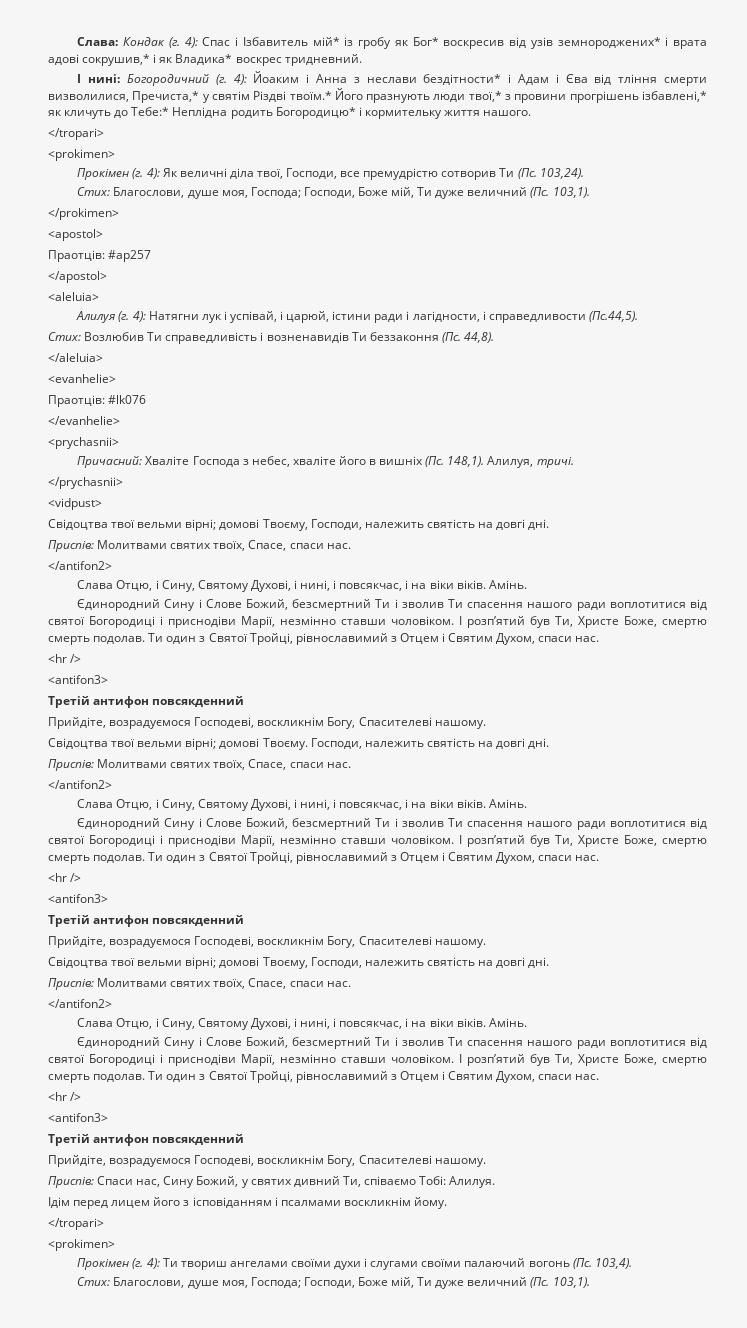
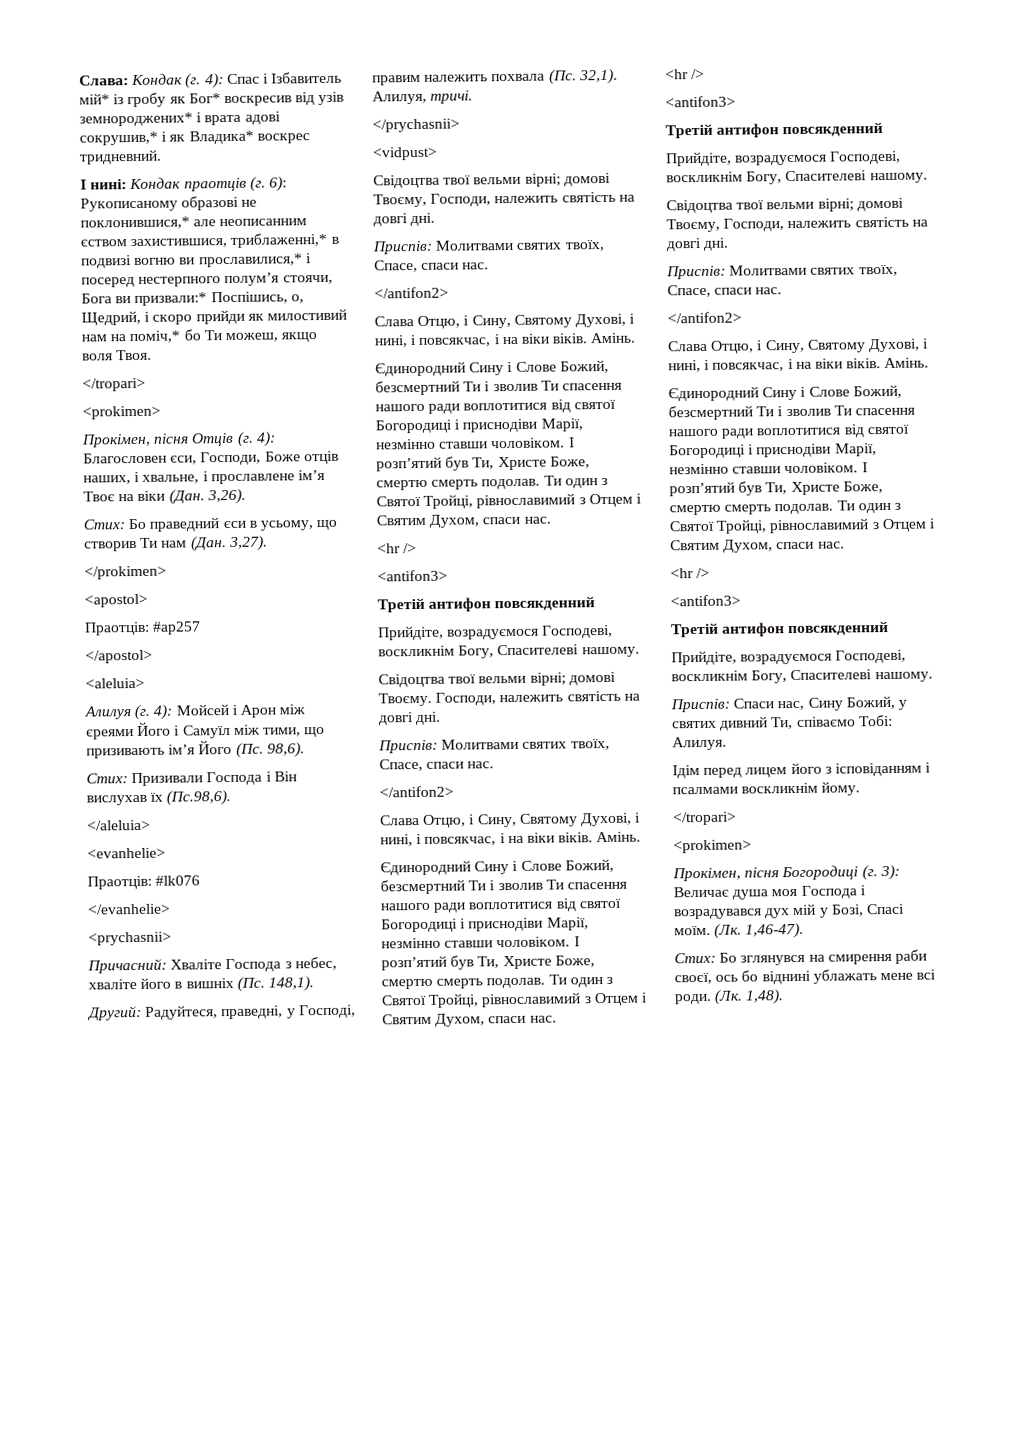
- І нині: Богородичний (г. 4): Йоаким і Анна з неслави бездітности* і Адам і Єва від тління смерти визволилися, Пречиста,* у святім Різдві твоїм.* Його празнують люди твої,* з провини прогрішень ізбавлені,* як кличуть до Тебе:* Неплідна родить Богородицю* і кормительку життя нашого.
+ І нині: Кондак праотців (г. 6): Рукописаному образові не поклонившися,* але неописанним єством захистившися, триблаженні,* в подвизі вогню ви прославилися,* і посеред нестерпного полум’я стоячи, Бога ви призвали:* Поспішись, о, Щедрий, і скоро прийди як милостивий нам на поміч,* бо Ти можеш, якщо воля Твоя.
  </tropari>
  <prokimen>
- Прокімен (г. 4): Як величні діла твої, Господи, все премудрістю сотворив Ти (Пс. 103,24).
- Стих: Благослови, душе моя, Господа; Господи, Боже мій, Ти дуже величний (Пс. 103,1).
+ Прокімен, пісня Отців (г. 4): Благословен єси, Господи, Боже отців наших, і хвальне, і прославлене ім’я Твоє на віки (Дан. 3,26).
+ Стих: Бо праведний єси в усьому, що створив Ти нам (Дан. 3,27).
- Алилуя (г. 4): Натягни лук і успівай, і царюй, істини ради і лагідности, і справедливости (Пс.44,5).
- Стих: Возлюбив Ти справедливість і возненавидів Ти беззаконня (Пс. 44,8).
+ Алилуя (г. 4): Мойсей і Арон між єреями Його і Самуїл між тими, що призивають ім’я Його (Пс. 98,6).
+ Стих: Призивали Господа і Він вислухав їх (Пс.98,6).
- Причасний: Хваліте Господа з небес, хваліте його в вишніх (Пс. 148,1). Алилуя, тричі.
+ Причасний: Хваліте Господа з небес, хваліте його в вишніх (Пс. 148,1).
+ Другий: Радуйтеся, праведні, у Господі, правим належить похвала (Пс. 32,1). Алилуя, тричі.
- Прокімен (г. 4): Ти твориш ангелами своїми духи і слугами своїми палаючий вогонь (Пс. 103,4).
- Стих: Благослови, душе моя, Господа; Господи, Боже мій, Ти дуже величний (Пс. 103,1).
+ Прокімен, пісня Богородиці (г. 3): Величає душа моя Господа і возрадувався дух мій у Бозі, Спасі моїм. (Лк. 1,46-47).
+ Стих: Бо зглянувся на смирення раби своєї, ось бо віднині ублажать мене всі роди. (Лк. 1,48).

